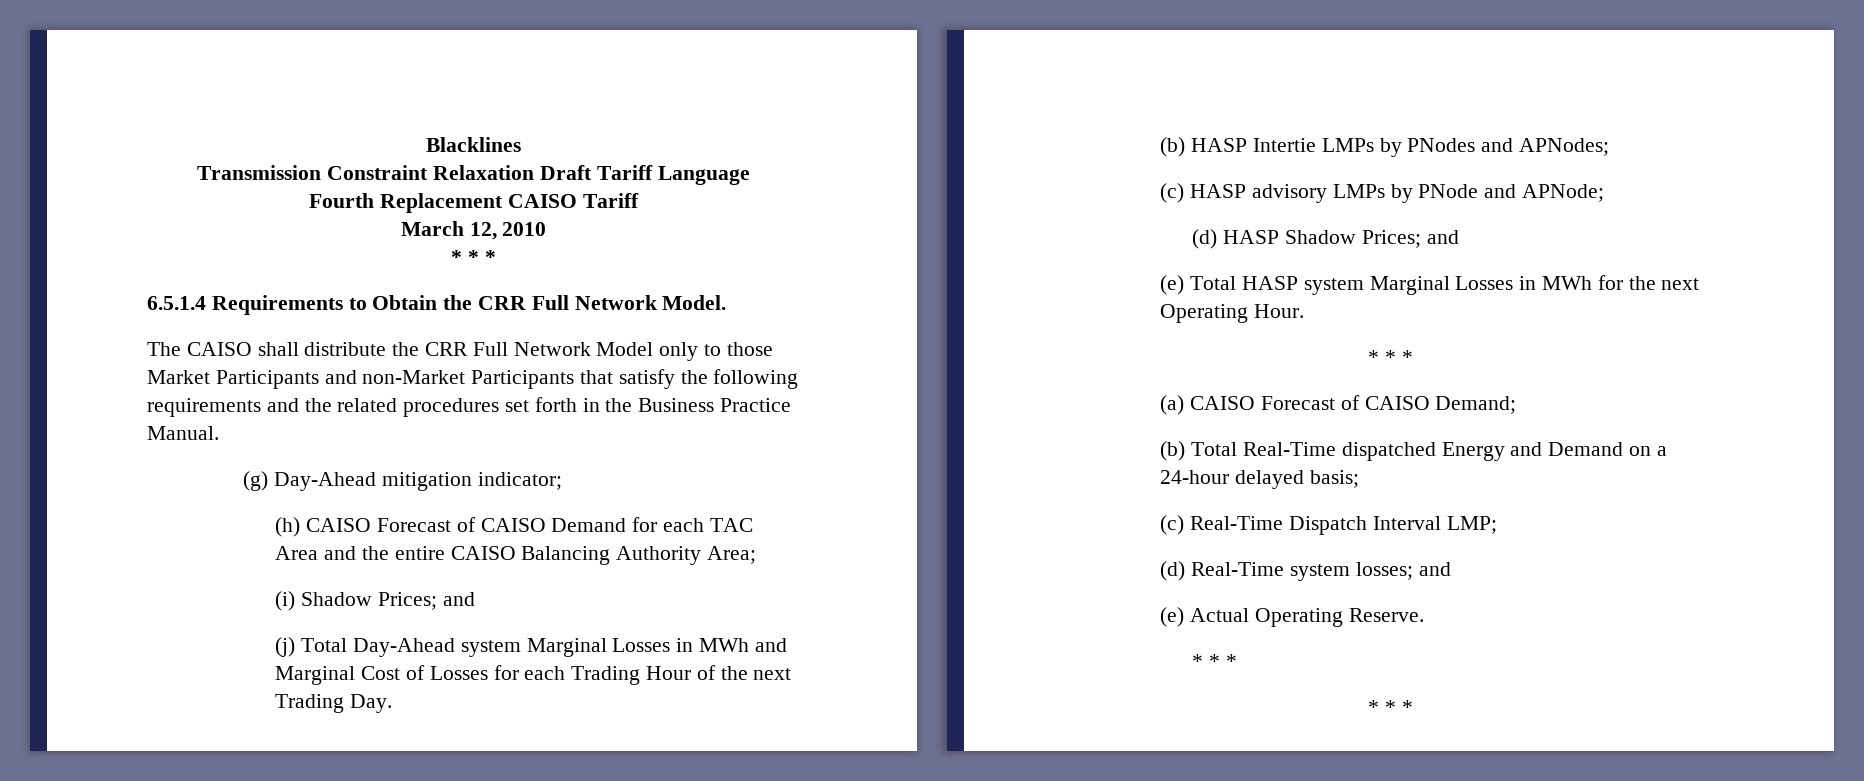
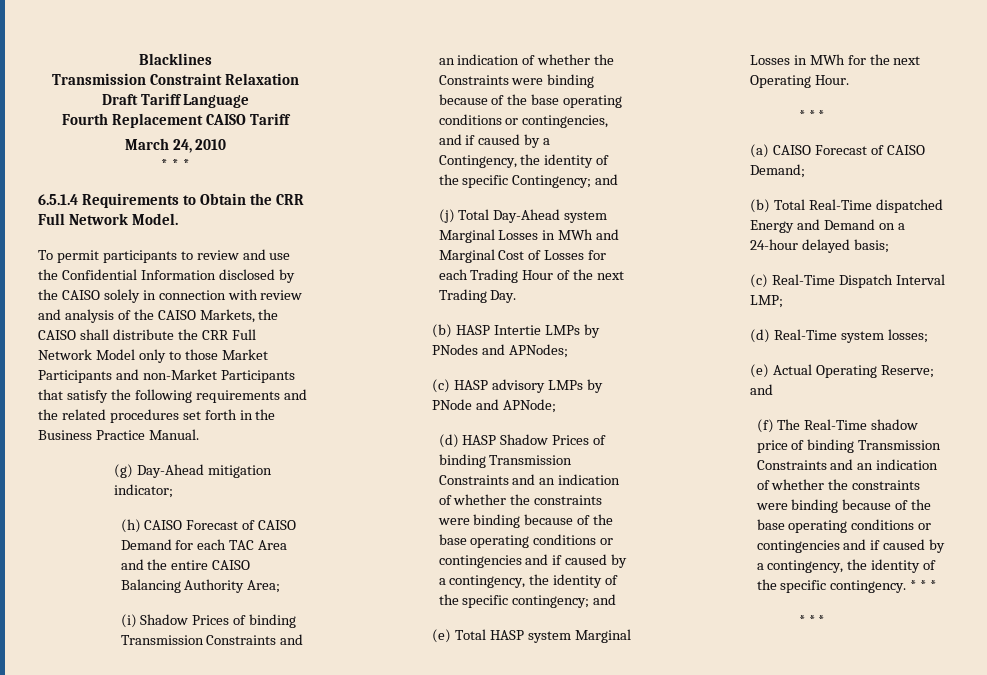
- March 12, 2010
+ March 24, 2010
- The CAISO shall distribute the CRR Full Network Model only to those Market Participants and non-Market Participants that satisfy the following requirements and the related procedures set forth in the Business Practice Manual.
+ To permit participants to review and use the Confidential Information disclosed by the CAISO solely in connection with review and analysis of the CAISO Markets, the CAISO shall distribute the CRR Full Network Model only to those Market Participants and non-Market Participants that satisfy the following requirements and the related procedures set forth in the Business Practice Manual.
- (i) Shadow Prices; and
+ (i) Shadow Prices of binding Transmission Constraints and an indication of whether the Constraints were binding because of the base operating conditions or contingencies, and if caused by a Contingency, the identity of the specific Contingency; and
- (d) HASP Shadow Prices; and
+ (d) HASP Shadow Prices of binding Transmission Constraints and an indication of whether the constraints were binding because of the base operating conditions or contingencies and if caused by a contingency, the identity of the specific contingency; and
- (d) Real-Time system losses; and
+ (d) Real-Time system losses;
- (e) Actual Operating Reserve.
- * * *
+ (e) Actual Operating Reserve; and
+ (f) The Real-Time shadow price of binding Transmission Constraints and an indication of whether the constraints were binding because of the base operating conditions or contingencies and if caused by a contingency, the identity of the specific contingency. * * *

